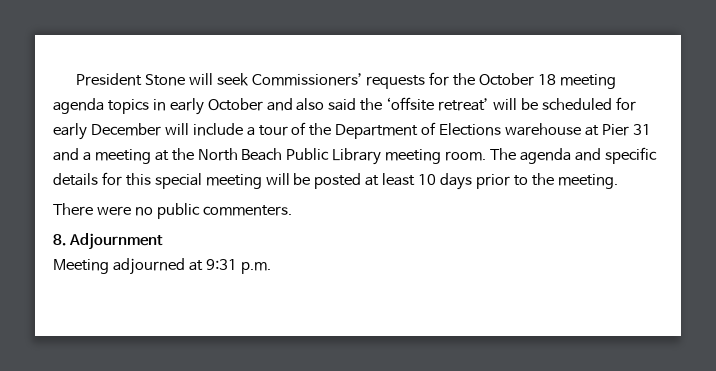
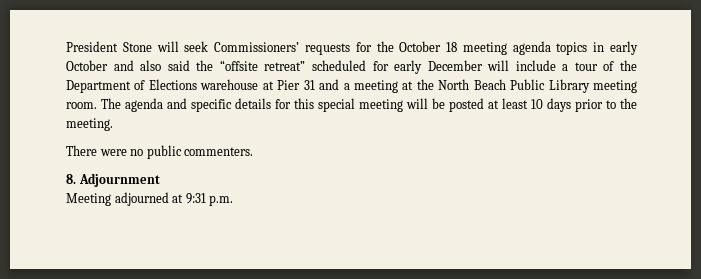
- President Stone will seek Commissioners’ requests for the October 18 meeting agenda topics in early October and also said the ‘offsite retreat’ will be scheduled for early December will include a tour of the Department of Elections warehouse at Pier 31 and a meeting at the North Beach Public Library meeting room.
+ President Stone will seek Commissioners’ requests for the October 18 meeting agenda topics in early October and also said the “offsite retreat” scheduled for early December will include a tour of the Department of Elections warehouse at Pier 31 and a meeting at the North Beach Public Library meeting room.

